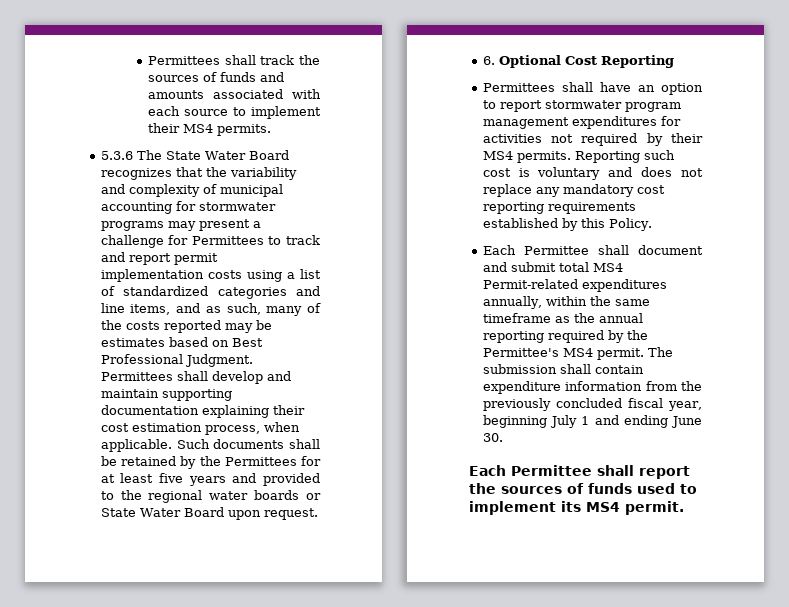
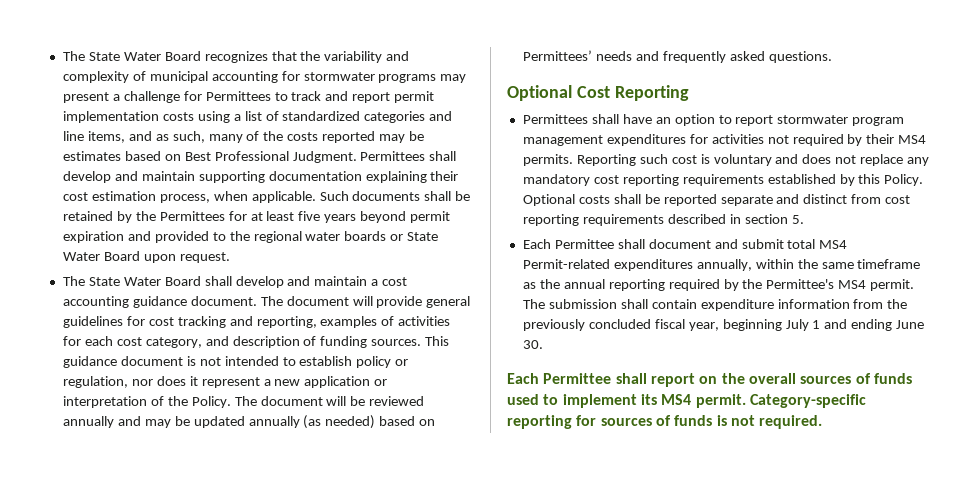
- Permittees shall track the sources of funds and amounts associated with each source to implement their MS4 permits.
- 5.3.6 The State Water Board recognizes that the variability and complexity of municipal accounting for stormwater programs may present a challenge for Permittees to track and report permit implementation costs using a list of standardized categories and line items, and as such, many of the costs reported may be estimates based on Best Professional Judgment.
+ The State Water Board recognizes that the variability and complexity of municipal accounting for stormwater programs may present a challenge for Permittees to track and report permit implementation costs using a list of standardized categories and line items, and as such, many of the costs reported may be estimates based on Best Professional Judgment.
- Such documents shall be retained by the Permittees for at least five years and provided to the regional water boards or State Water Board upon request.
+ Such documents shall be retained by the Permittees for at least five years beyond permit expiration and provided to the regional water boards or State Water Board upon request.
- 6. Optional Cost Reporting
+ The State Water Board shall develop and maintain a cost accounting guidance document. The document will provide general guidelines for cost tracking and reporting, examples of activities for each cost category, and description of funding sources. This guidance document is not intended to establish policy or regulation, nor does it represent a new application or interpretation of the Policy. The document will be reviewed annually and may be updated annually (as needed) based on Permittees’ needs and frequently asked questions.
+ Optional Cost Reporting
+ Optional costs shall be reported separate and distinct from cost reporting requirements described in section 5.
- Each Permittee shall report the sources of funds used to implement its MS4 permit.
+ Each Permittee shall report on the overall sources of funds used to implement its MS4 permit.
+ Category-specific reporting for sources of funds is not required.

